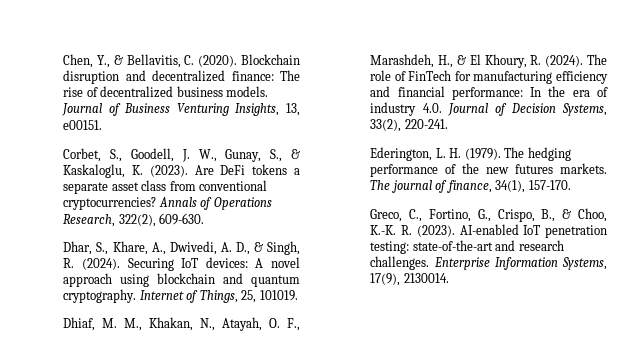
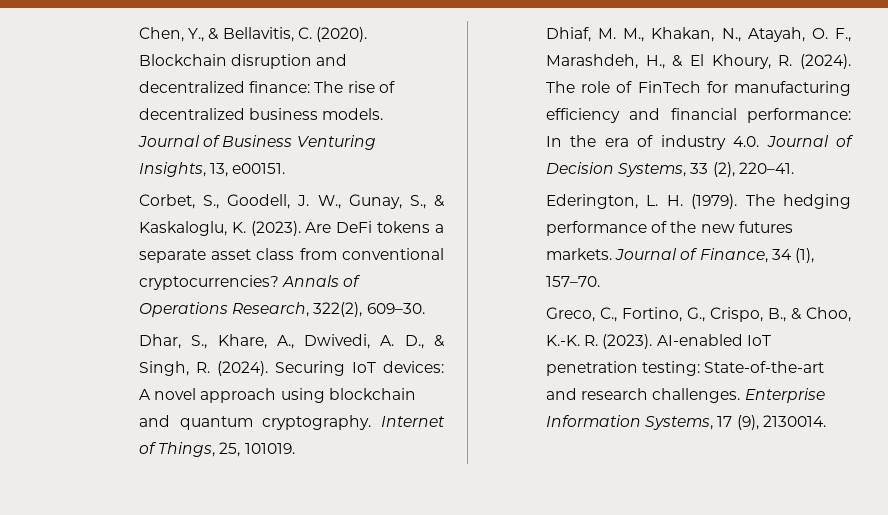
- Annals of Operations Research, 322(2), 609-630.
+ Annals of Operations Research, 322(2), 609–30.
- The role of FinTech for manufacturing efficiency and financial performance: In the era of industry 4.0. Journal of Decision Systems, 33(2), 220-241.
+ The role of FinTech for manufacturing efficiency and financial performance: In the era of industry 4.0. Journal of Decision Systems, 33 (2), 220–41.
- The journal of finance, 34(1), 157-170.
+ Journal of Finance, 34 (1), 157–70.
- AI-enabled IoT penetration testing: state-of-the-art and research challenges.
+ AI-enabled IoT penetration testing: State-of-the-art and research challenges.
- Enterprise Information Systems, 17(9), 2130014.
+ Enterprise Information Systems, 17 (9), 2130014.

